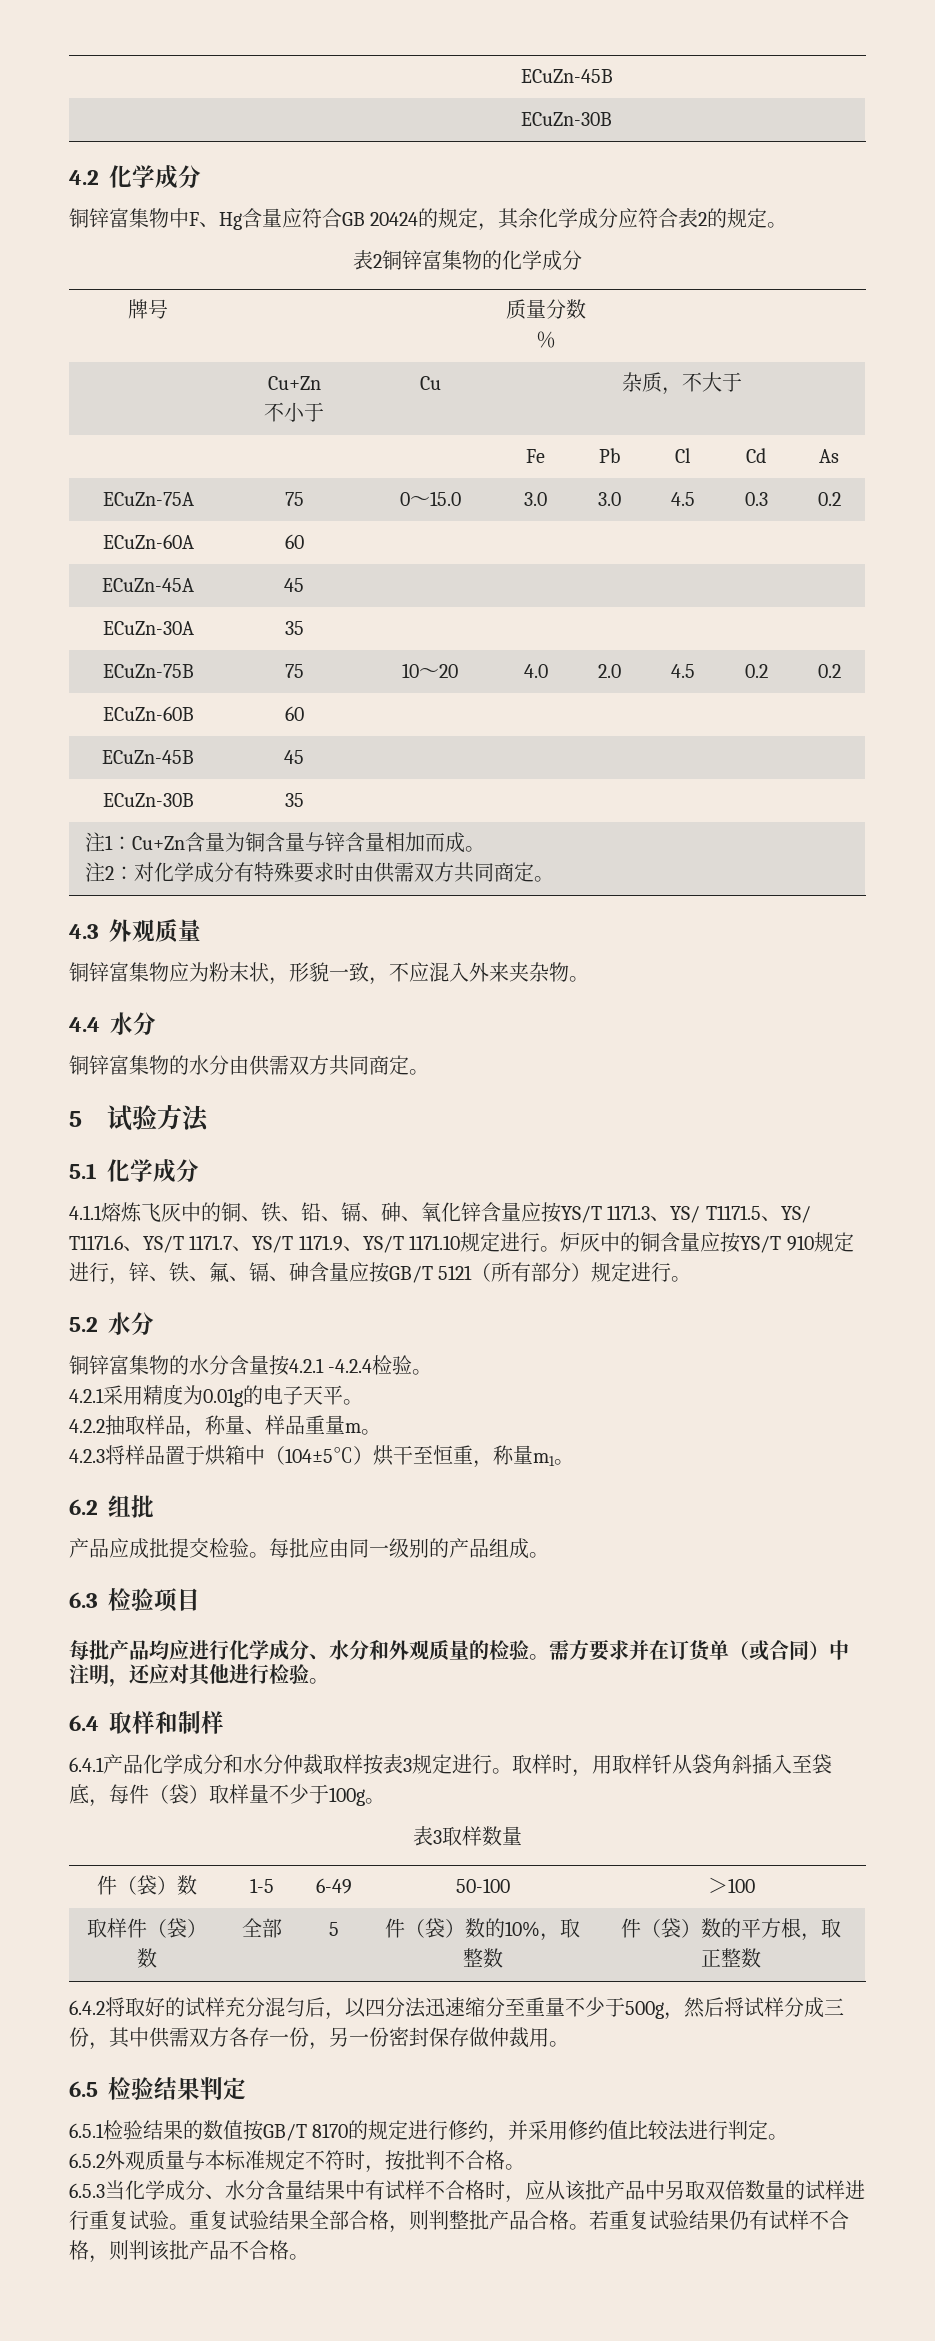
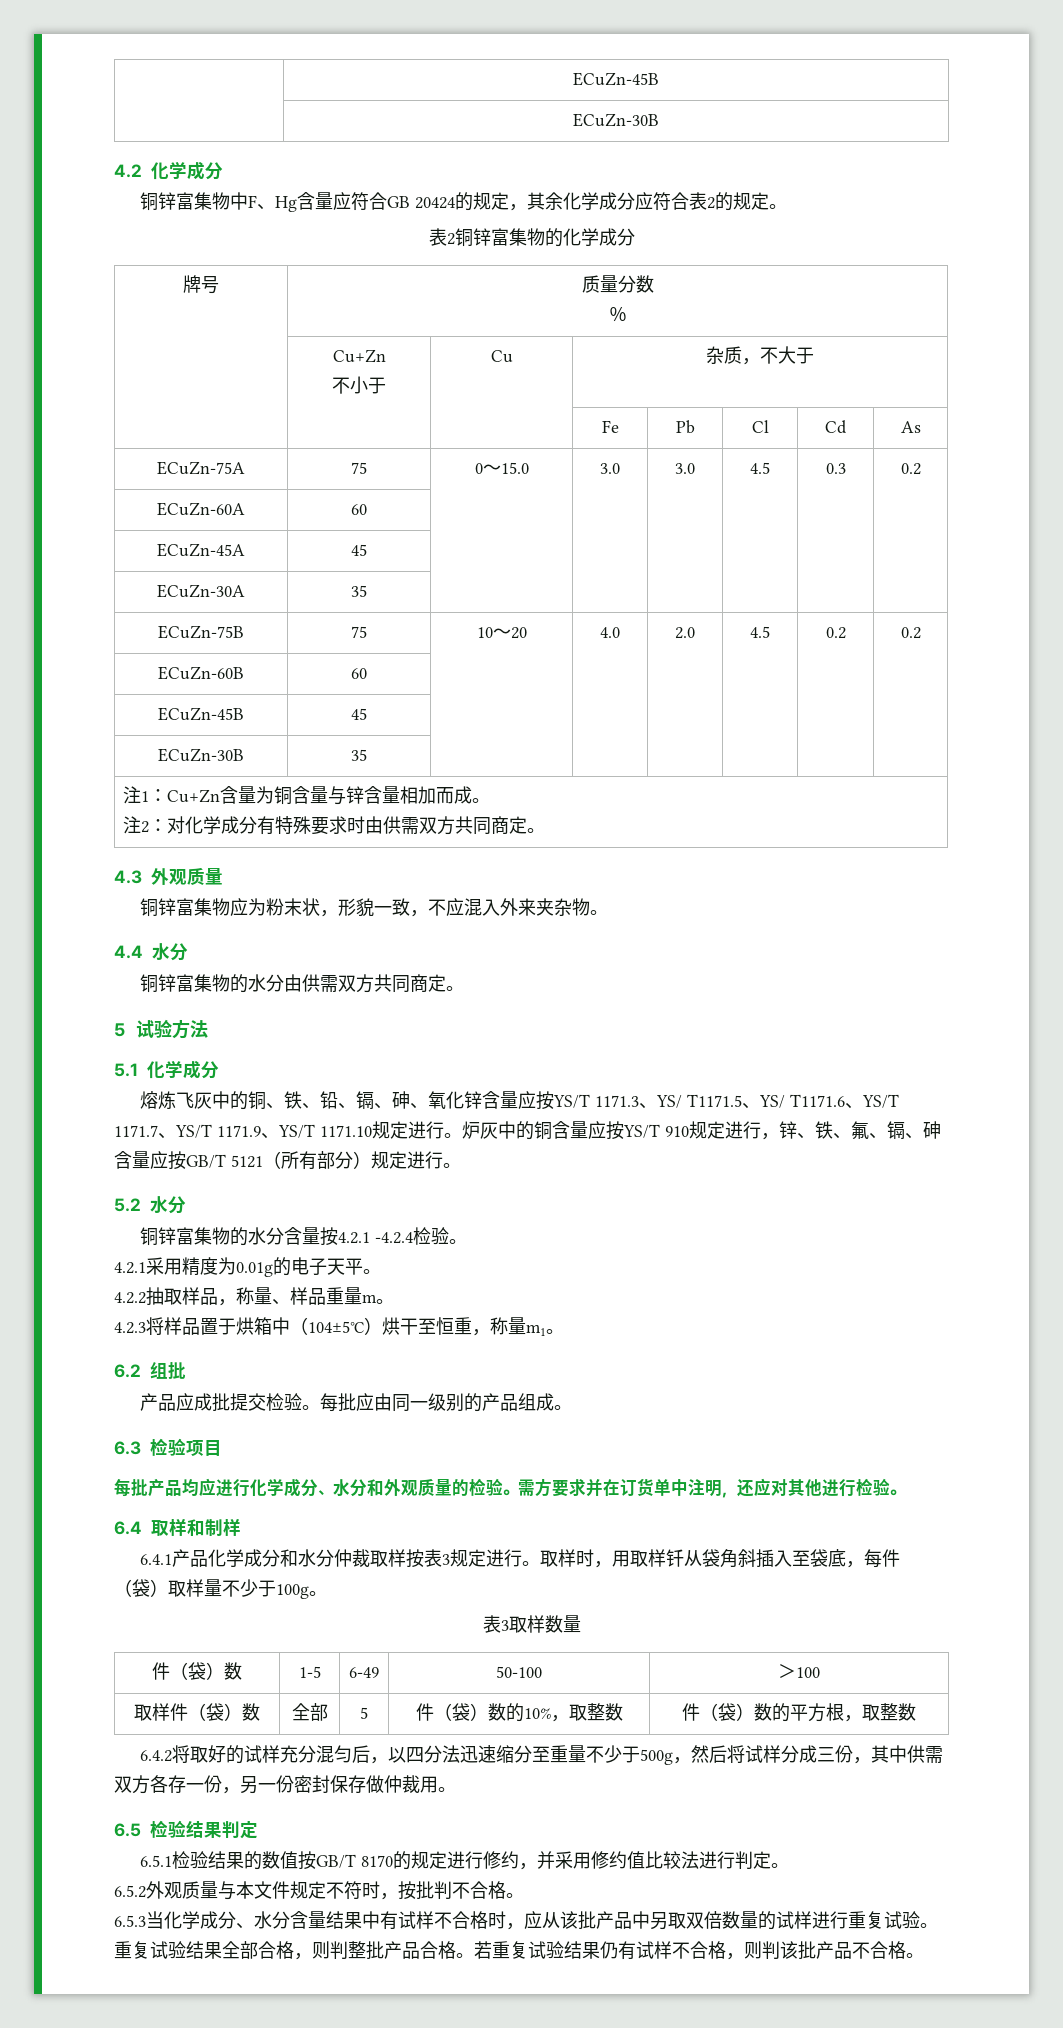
- 4.1.1熔炼飞灰中的铜、铁、铅、镉、砷、氧化锌含量应按YS/T 1171.3、YS/ T1171.5、YS/ T1171.6、YS/T 1171.7、YS/T 1171.9、YS/T 1171.10规定进行。
+ 熔炼飞灰中的铜、铁、铅、镉、砷、氧化锌含量应按YS/T 1171.3、YS/ T1171.5、YS/ T1171.6、YS/T 1171.7、YS/T 1171.9、YS/T 1171.10规定进行。
- 需方要求并在订货单（或合同）中注明，还应对其他进行检验。
+ 需方要求并在订货单中注明，还应对其他进行检验。
- 取样件（袋）数 | 全部 | 5 | 件（袋）数的10%，取整数 | 件（袋）数的平方根，取正整数
+ 取样件（袋）数 | 全部 | 5 | 件（袋）数的10%，取整数 | 件（袋）数的平方根，取整数
- 6.5.2外观质量与本标准规定不符时，按批判不合格。
+ 6.5.2外观质量与本文件规定不符时，按批判不合格。

